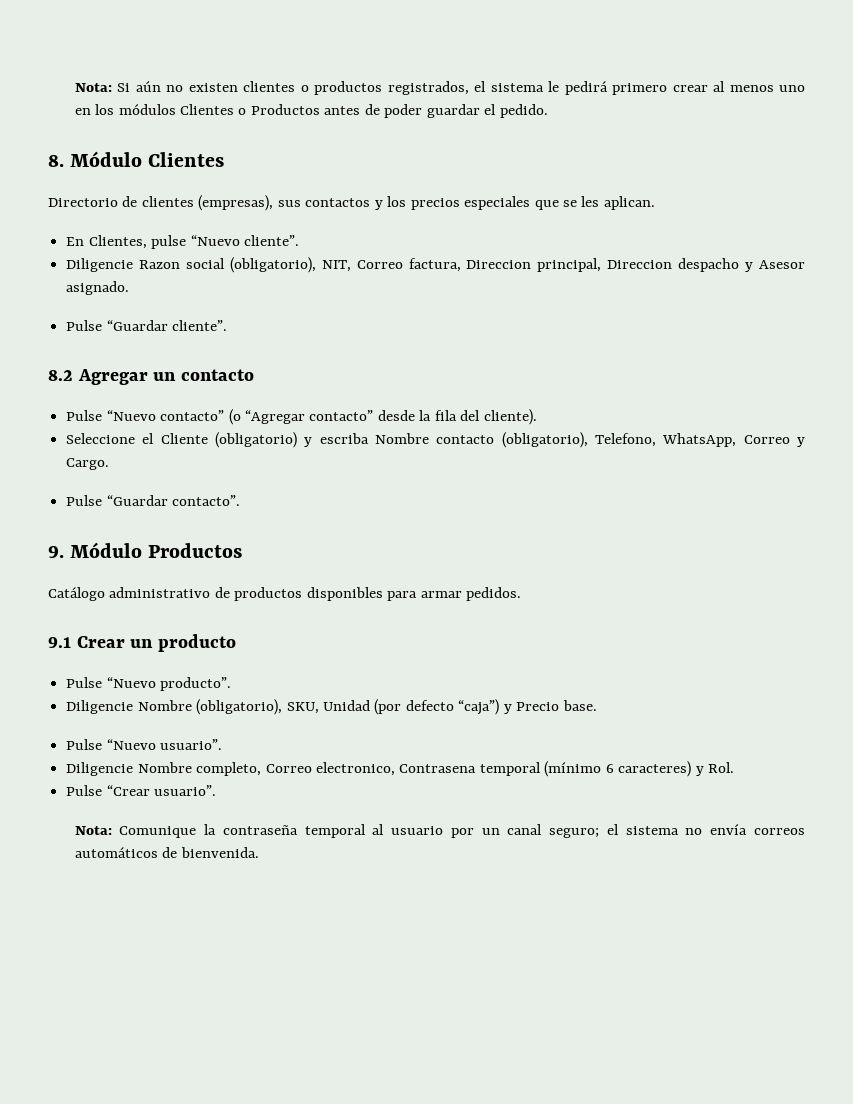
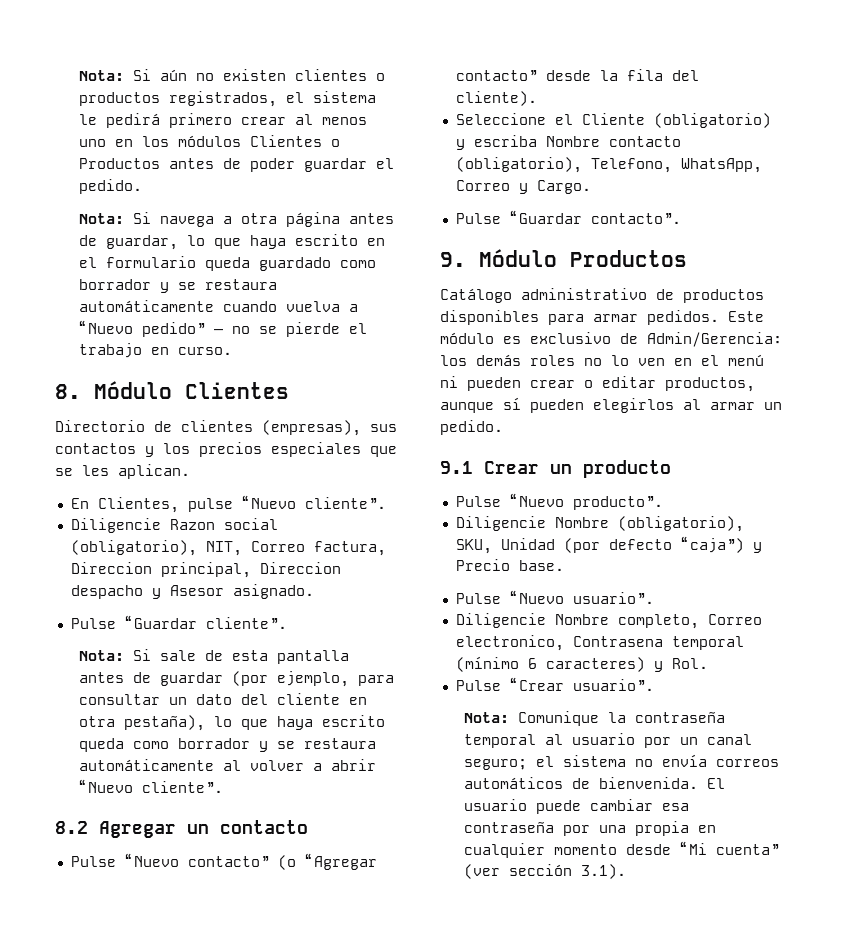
+ Nota: Si navega a otra página antes de guardar, lo que haya escrito en el formulario queda guardado como borrador y se restaura automáticamente cuando vuelva a “Nuevo pedido” — no se pierde el trabajo en curso.
+ Nota: Si sale de esta pantalla antes de guardar (por ejemplo, para consultar un dato del cliente en otra pestaña), lo que haya escrito queda como borrador y se restaura automáticamente al volver a abrir “Nuevo cliente”.
+ Este módulo es exclusivo de Admin/Gerencia: los demás roles no lo ven en el menú ni pueden crear o editar productos, aunque sí pueden elegirlos al armar un pedido.
+ El usuario puede cambiar esa contraseña por una propia en cualquier momento desde “Mi cuenta” (ver sección 3.1).

